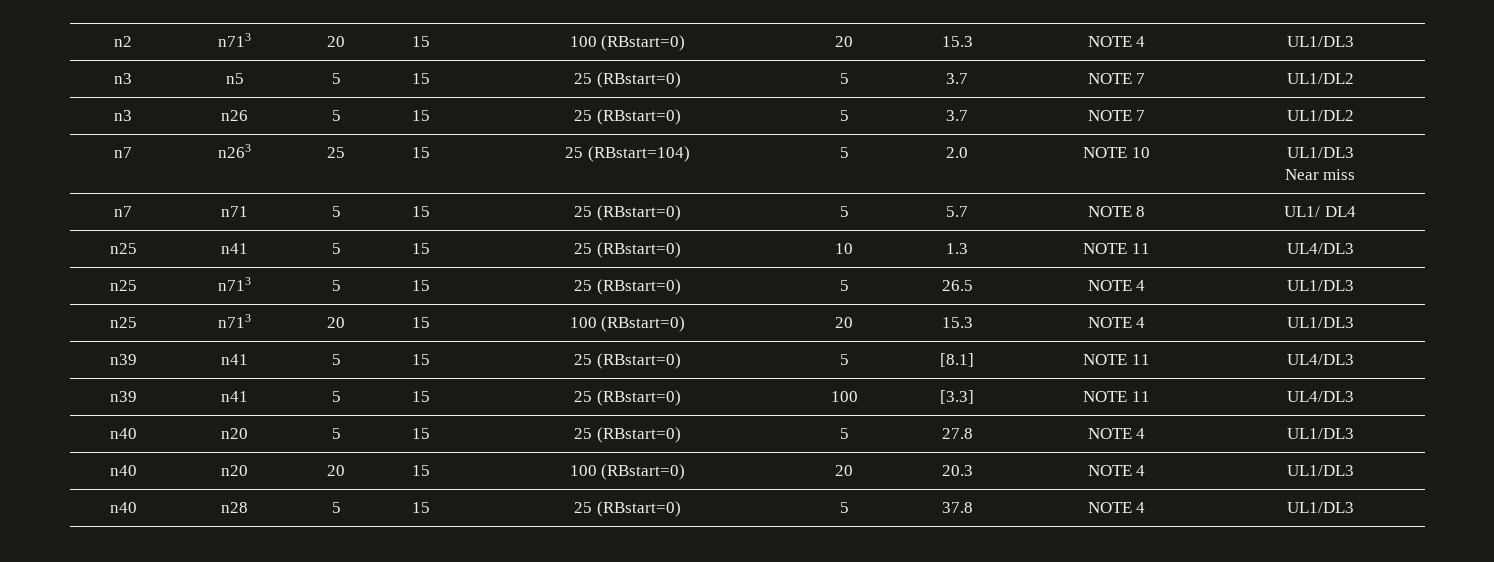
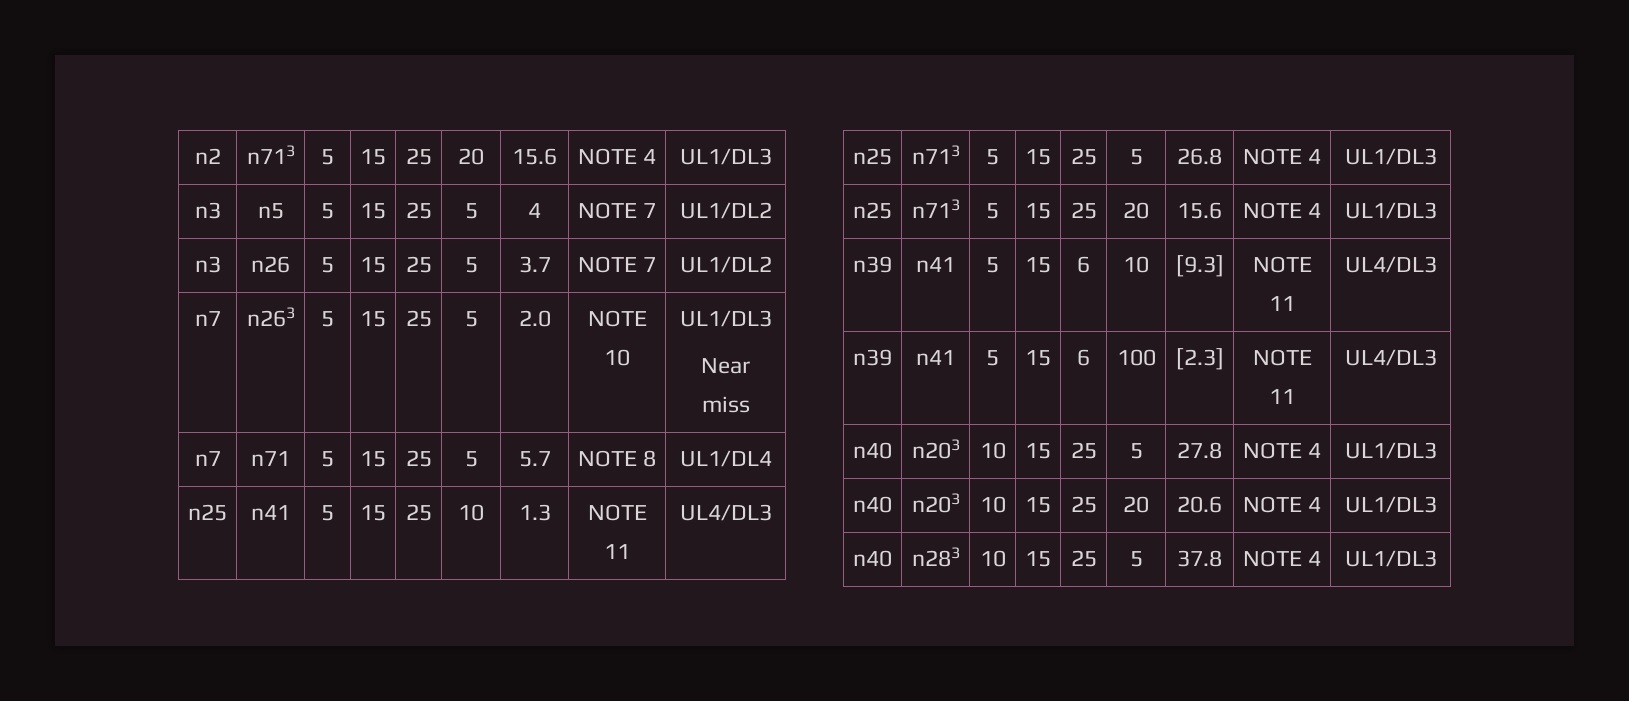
- n2 | n713 | 20 | 15 | 100 (RBstart=0) | 20 | 15.3 | NOTE 4 | UL1/DL3
+ n2 | n713 | 5 | 15 | 25 | 20 | 15.6 | NOTE 4 | UL1/DL3
- n3 | n5 | 5 | 15 | 25 (RBstart=0) | 5 | 3.7 | NOTE 7 | UL1/DL2
+ n3 | n5 | 5 | 15 | 25 | 5 | 4 | NOTE 7 | UL1/DL2
- n3 | n26 | 5 | 15 | 25 (RBstart=0) | 5 | 3.7 | NOTE 7 | UL1/DL2
+ n3 | n26 | 5 | 15 | 25 | 5 | 3.7 | NOTE 7 | UL1/DL2
- n7 | n263 | 25 | 15 | 25 (RBstart=104) | 5 | 2.0 | NOTE 10 | UL1/DL3
+ n7 | n263 | 5 | 15 | 25 | 5 | 2.0 | NOTE 10 | UL1/DL3
- n7 | n71 | 5 | 15 | 25 (RBstart=0) | 5 | 5.7 | NOTE 8 | UL1/ DL4
+ n7 | n71 | 5 | 15 | 25 | 5 | 5.7 | NOTE 8 | UL1/DL4
- n25 | n41 | 5 | 15 | 25 (RBstart=0) | 10 | 1.3 | NOTE 11 | UL4/DL3
+ n25 | n41 | 5 | 15 | 25 | 10 | 1.3 | NOTE 11 | UL4/DL3
- n25 | n713 | 5 | 15 | 25 (RBstart=0) | 5 | 26.5 | NOTE 4 | UL1/DL3
+ n25 | n713 | 5 | 15 | 25 | 5 | 26.8 | NOTE 4 | UL1/DL3
- n25 | n713 | 20 | 15 | 100 (RBstart=0) | 20 | 15.3 | NOTE 4 | UL1/DL3
+ n25 | n713 | 5 | 15 | 25 | 20 | 15.6 | NOTE 4 | UL1/DL3
- n39 | n41 | 5 | 15 | 25 (RBstart=0) | 5 | [8.1] | NOTE 11 | UL4/DL3
+ n39 | n41 | 5 | 15 | 6 | 10 | [9.3] | NOTE 11 | UL4/DL3
- n39 | n41 | 5 | 15 | 25 (RBstart=0) | 100 | [3.3] | NOTE 11 | UL4/DL3
+ n39 | n41 | 5 | 15 | 6 | 100 | [2.3] | NOTE 11 | UL4/DL3
- n40 | n20 | 5 | 15 | 25 (RBstart=0) | 5 | 27.8 | NOTE 4 | UL1/DL3
+ n40 | n203 | 10 | 15 | 25 | 5 | 27.8 | NOTE 4 | UL1/DL3
- n40 | n20 | 20 | 15 | 100 (RBstart=0) | 20 | 20.3 | NOTE 4 | UL1/DL3
- n40 | n28 | 5 | 15 | 25 (RBstart=0) | 5 | 37.8 | NOTE 4 | UL1/DL3
+ n40 | n203 | 10 | 15 | 25 | 20 | 20.6 | NOTE 4 | UL1/DL3
+ n40 | n283 | 10 | 15 | 25 | 5 | 37.8 | NOTE 4 | UL1/DL3

